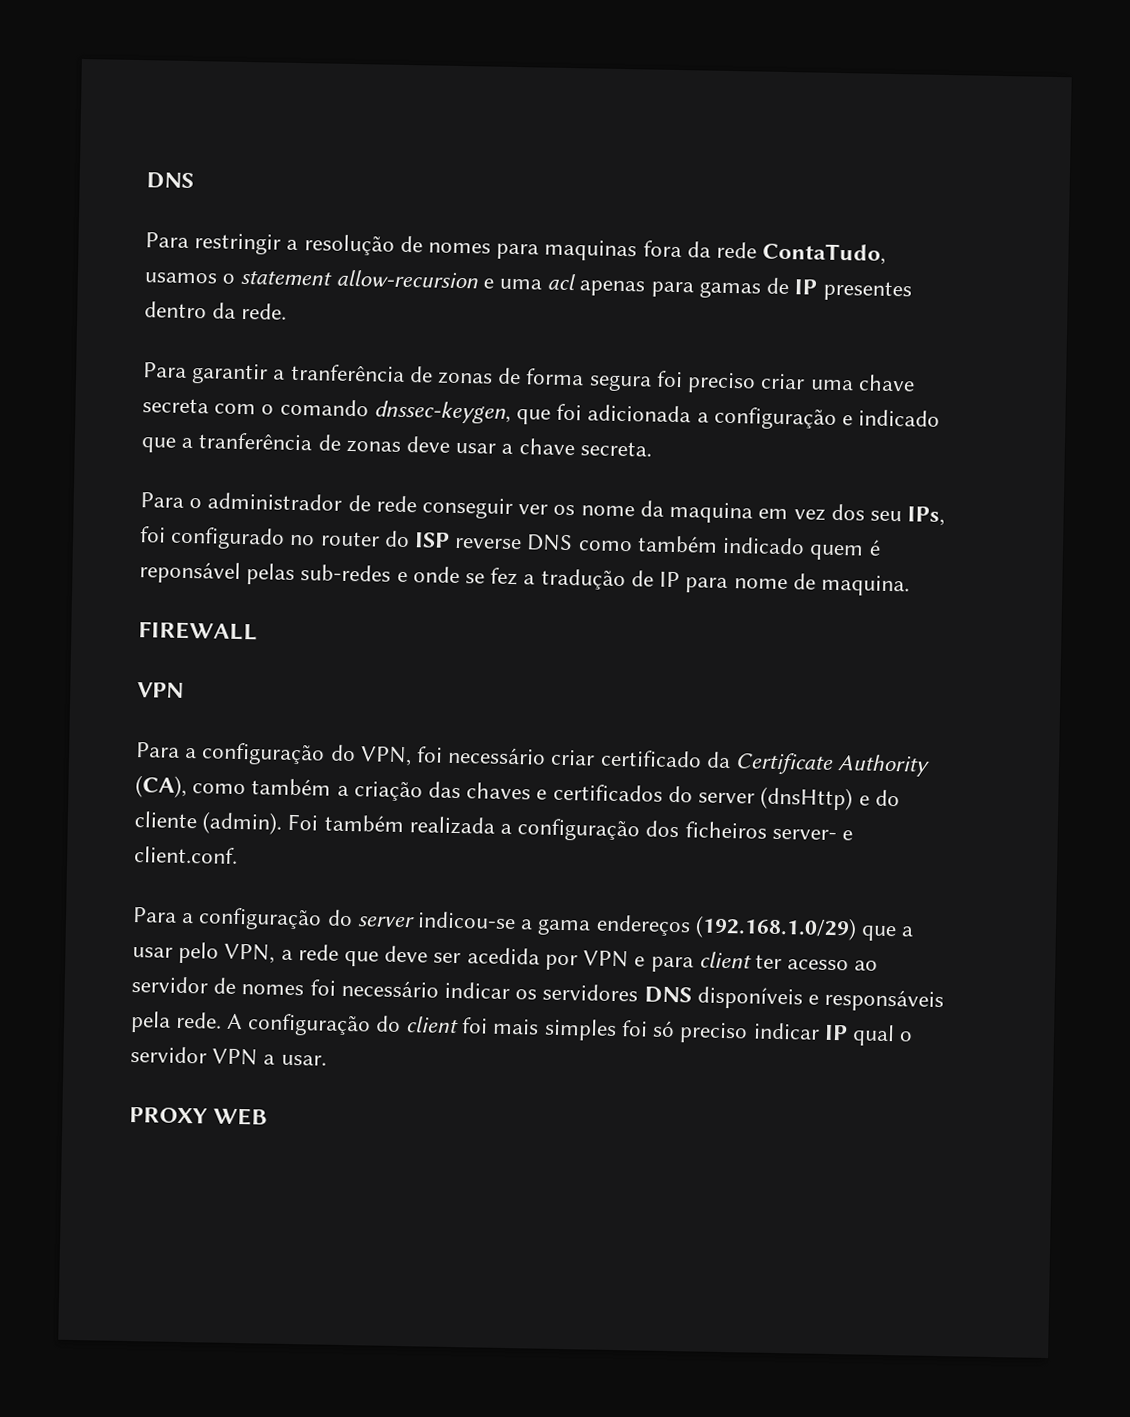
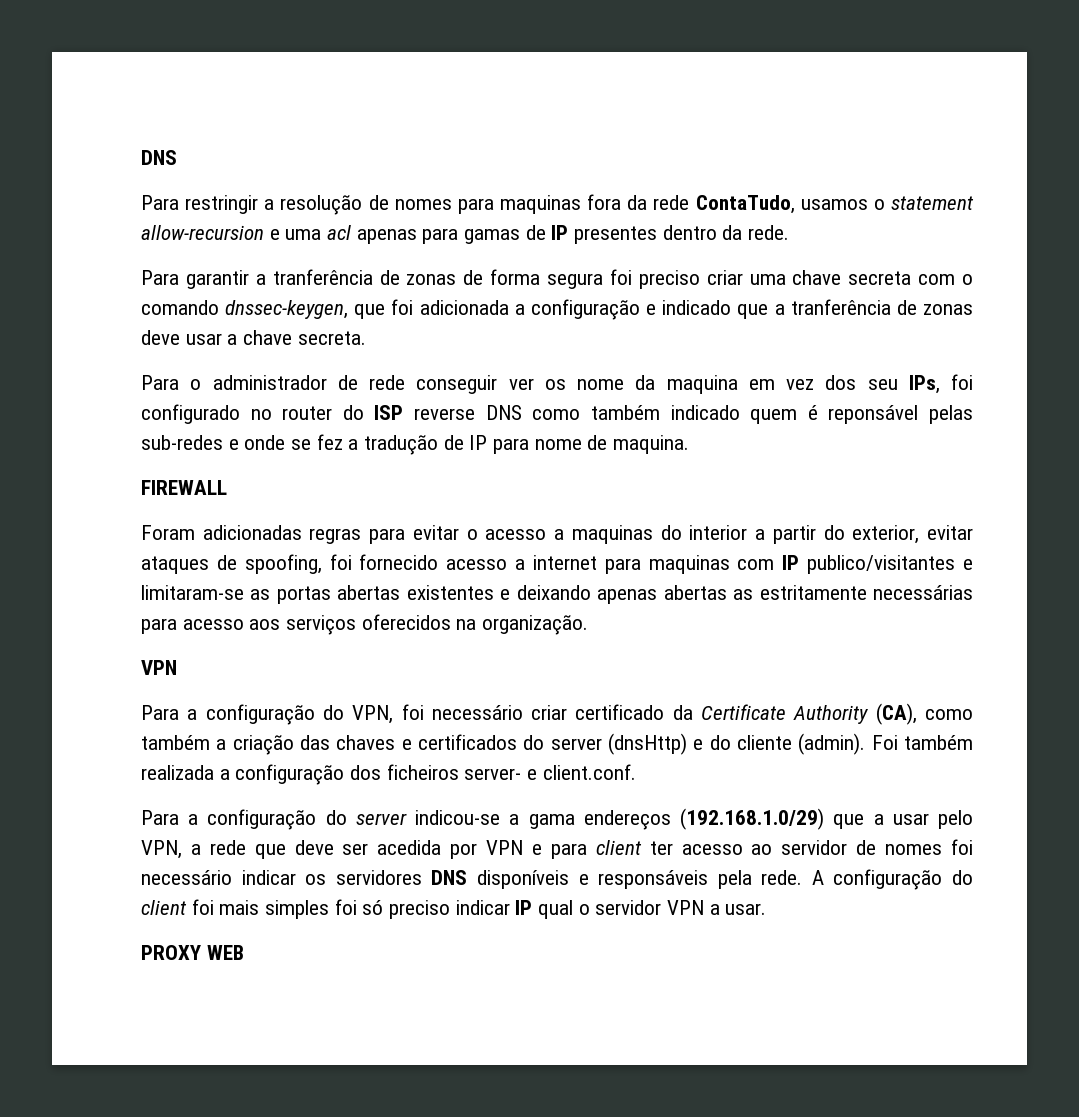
+ Foram adicionadas regras para evitar o acesso a maquinas do interior a partir do exterior, evitar ataques de spoofing, foi fornecido acesso a internet para maquinas com IP publico/visitantes e limitaram-se as portas abertas existentes e deixando apenas abertas as estritamente necessárias para acesso aos serviços oferecidos na organização.

